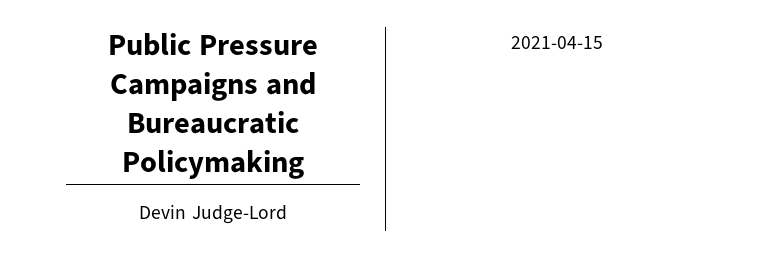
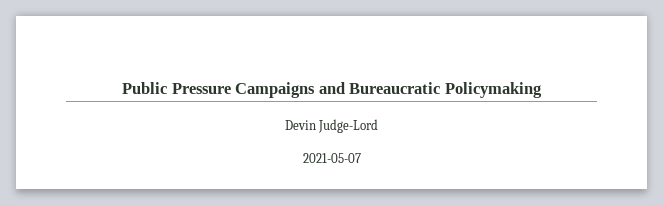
- 2021-04-15
+ 2021-05-07

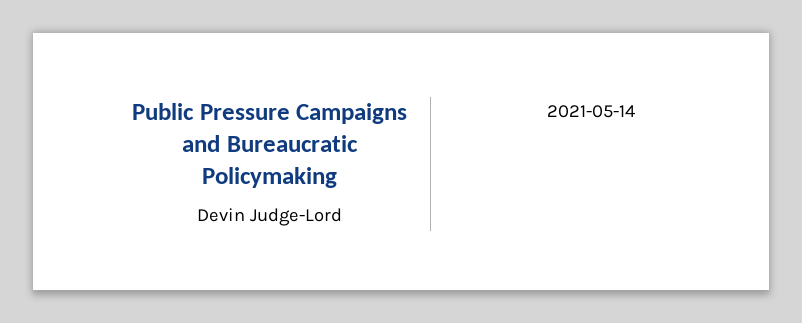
- 2021-05-07
+ 2021-05-14

